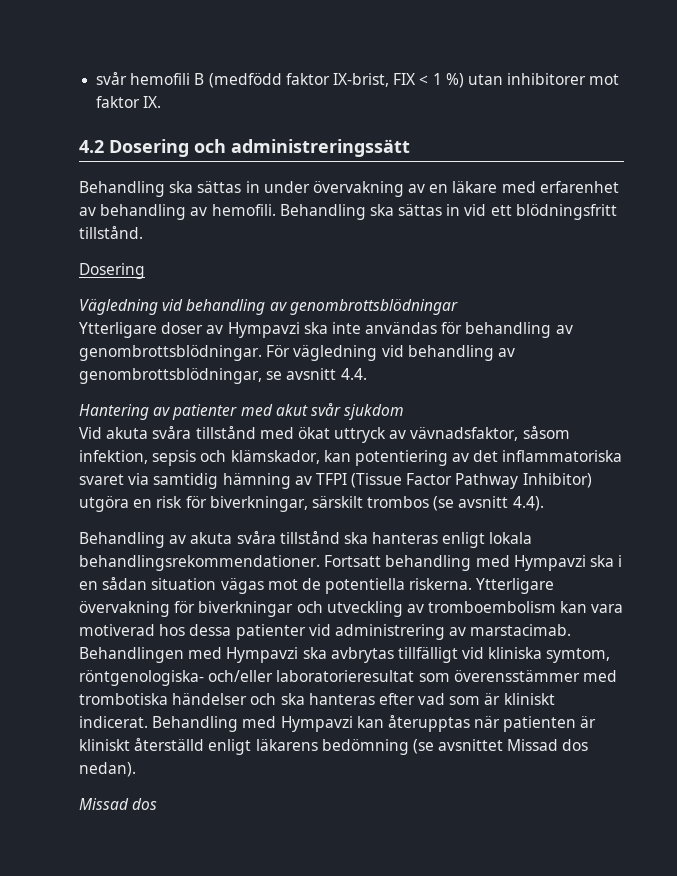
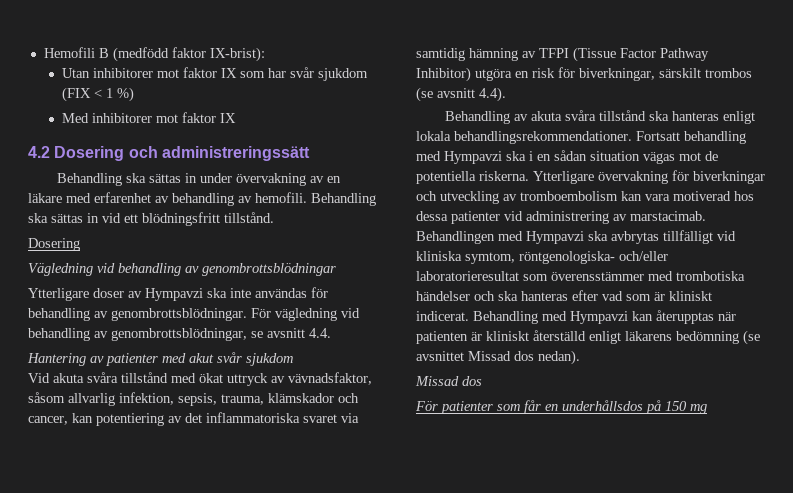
- svår hemofili B (medfödd faktor IX-brist, FIX < 1 %) utan inhibitorer mot faktor IX.
+ Hemofili B (medfödd faktor IX-brist):
+ Utan inhibitorer mot faktor IX som har svår sjukdom (FIX < 1 %)
+ Med inhibitorer mot faktor IX
- Vid akuta svåra tillstånd med ökat uttryck av vävnadsfaktor, såsom infektion, sepsis och klämskador, kan potentiering av det inflammatoriska svaret via samtidig hämning av TFPI (Tissue Factor Pathway Inhibitor) utgöra en risk för biverkningar, särskilt trombos (se avsnitt 4.4).
+ Vid akuta svåra tillstånd med ökat uttryck av vävnadsfaktor, såsom allvarlig infektion, sepsis, trauma, klämskador och cancer, kan potentiering av det inflammatoriska svaret via samtidig hämning av TFPI (Tissue Factor Pathway Inhibitor) utgöra en risk för biverkningar, särskilt trombos (se avsnitt 4.4).
+ För patienter som får en underhållsdos på 150 mg

